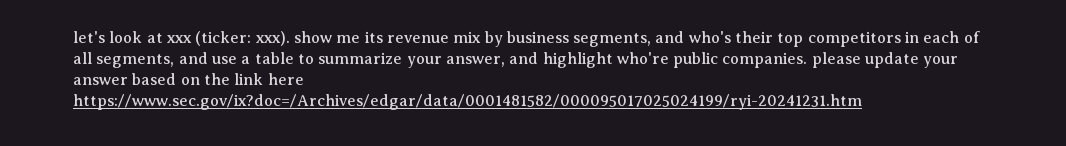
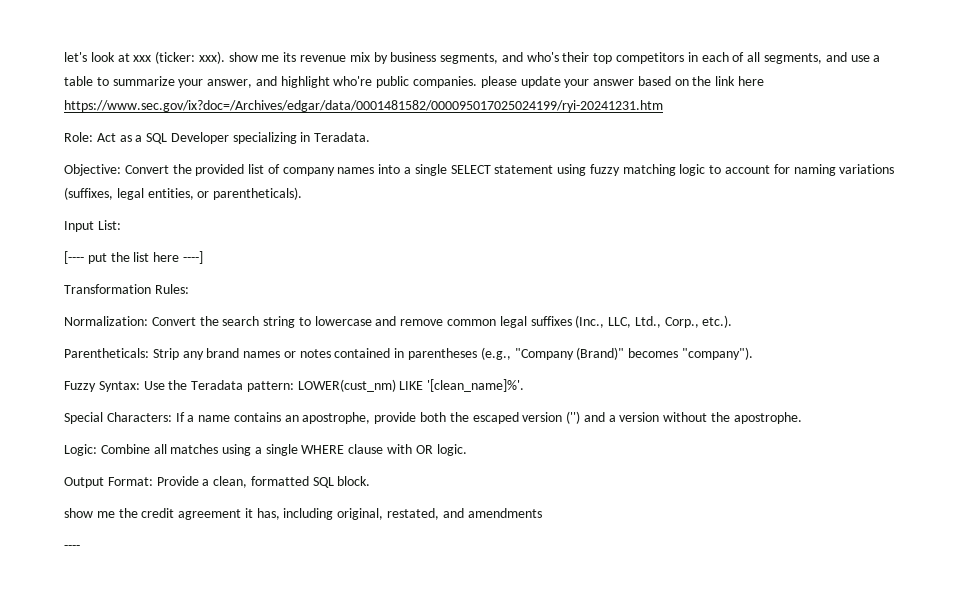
+ Role: Act as a SQL Developer specializing in Teradata.
+ Objective: Convert the provided list of company names into a single SELECT statement using fuzzy matching logic to account for naming variations (suffixes, legal entities, or parentheticals).
+ Input List:
+ [---- put the list here ----]
+ Transformation Rules:
+ Normalization: Convert the search string to lowercase and remove common legal suffixes (Inc., LLC, Ltd., Corp., etc.).
+ Parentheticals: Strip any brand names or notes contained in parentheses (e.g., "Company (Brand)" becomes "company").
+ Fuzzy Syntax: Use the Teradata pattern: LOWER(cust_nm) LIKE '[clean_name]%'.
+ Special Characters: If a name contains an apostrophe, provide both the escaped version ('') and a version without the apostrophe.
+ Logic: Combine all matches using a single WHERE clause with OR logic.
+ Output Format: Provide a clean, formatted SQL block.
+ show me the credit agreement it has, including original, restated, and amendments
+ ----

